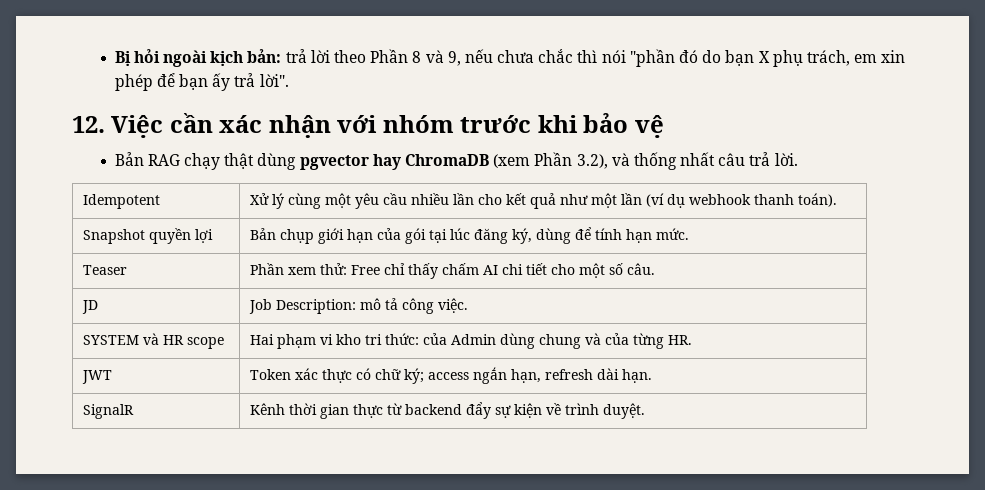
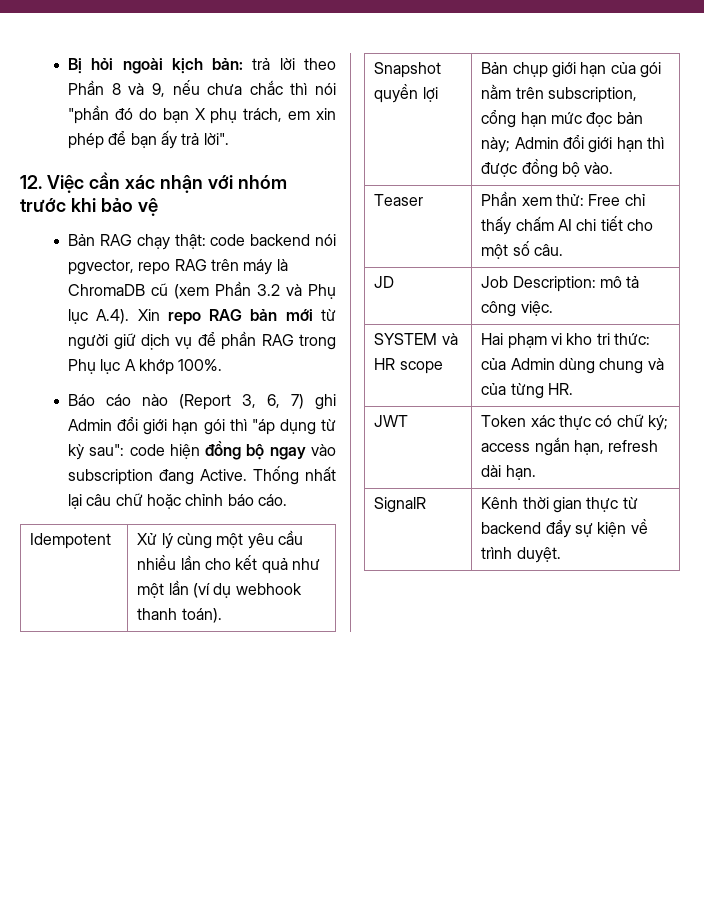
- Bản RAG chạy thật dùng pgvector hay ChromaDB (xem Phần 3.2), và thống nhất câu trả lời.
+ Bản RAG chạy thật: code backend nói pgvector, repo RAG trên máy là ChromaDB cũ (xem Phần 3.2 và Phụ lục A.4). Xin repo RAG bản mới từ người giữ dịch vụ để phần RAG trong Phụ lục A khớp 100%.
+ Báo cáo nào (Report 3, 6, 7) ghi Admin đổi giới hạn gói thì "áp dụng từ kỳ sau": code hiện đồng bộ ngay vào subscription đang Active. Thống nhất lại câu chữ hoặc chỉnh báo cáo.
- Snapshot quyền lợi | Bản chụp giới hạn của gói tại lúc đăng ký, dùng để tính hạn mức.
+ Snapshot quyền lợi | Bản chụp giới hạn của gói nằm trên subscription, cổng hạn mức đọc bản này; Admin đổi giới hạn thì được đồng bộ vào.

